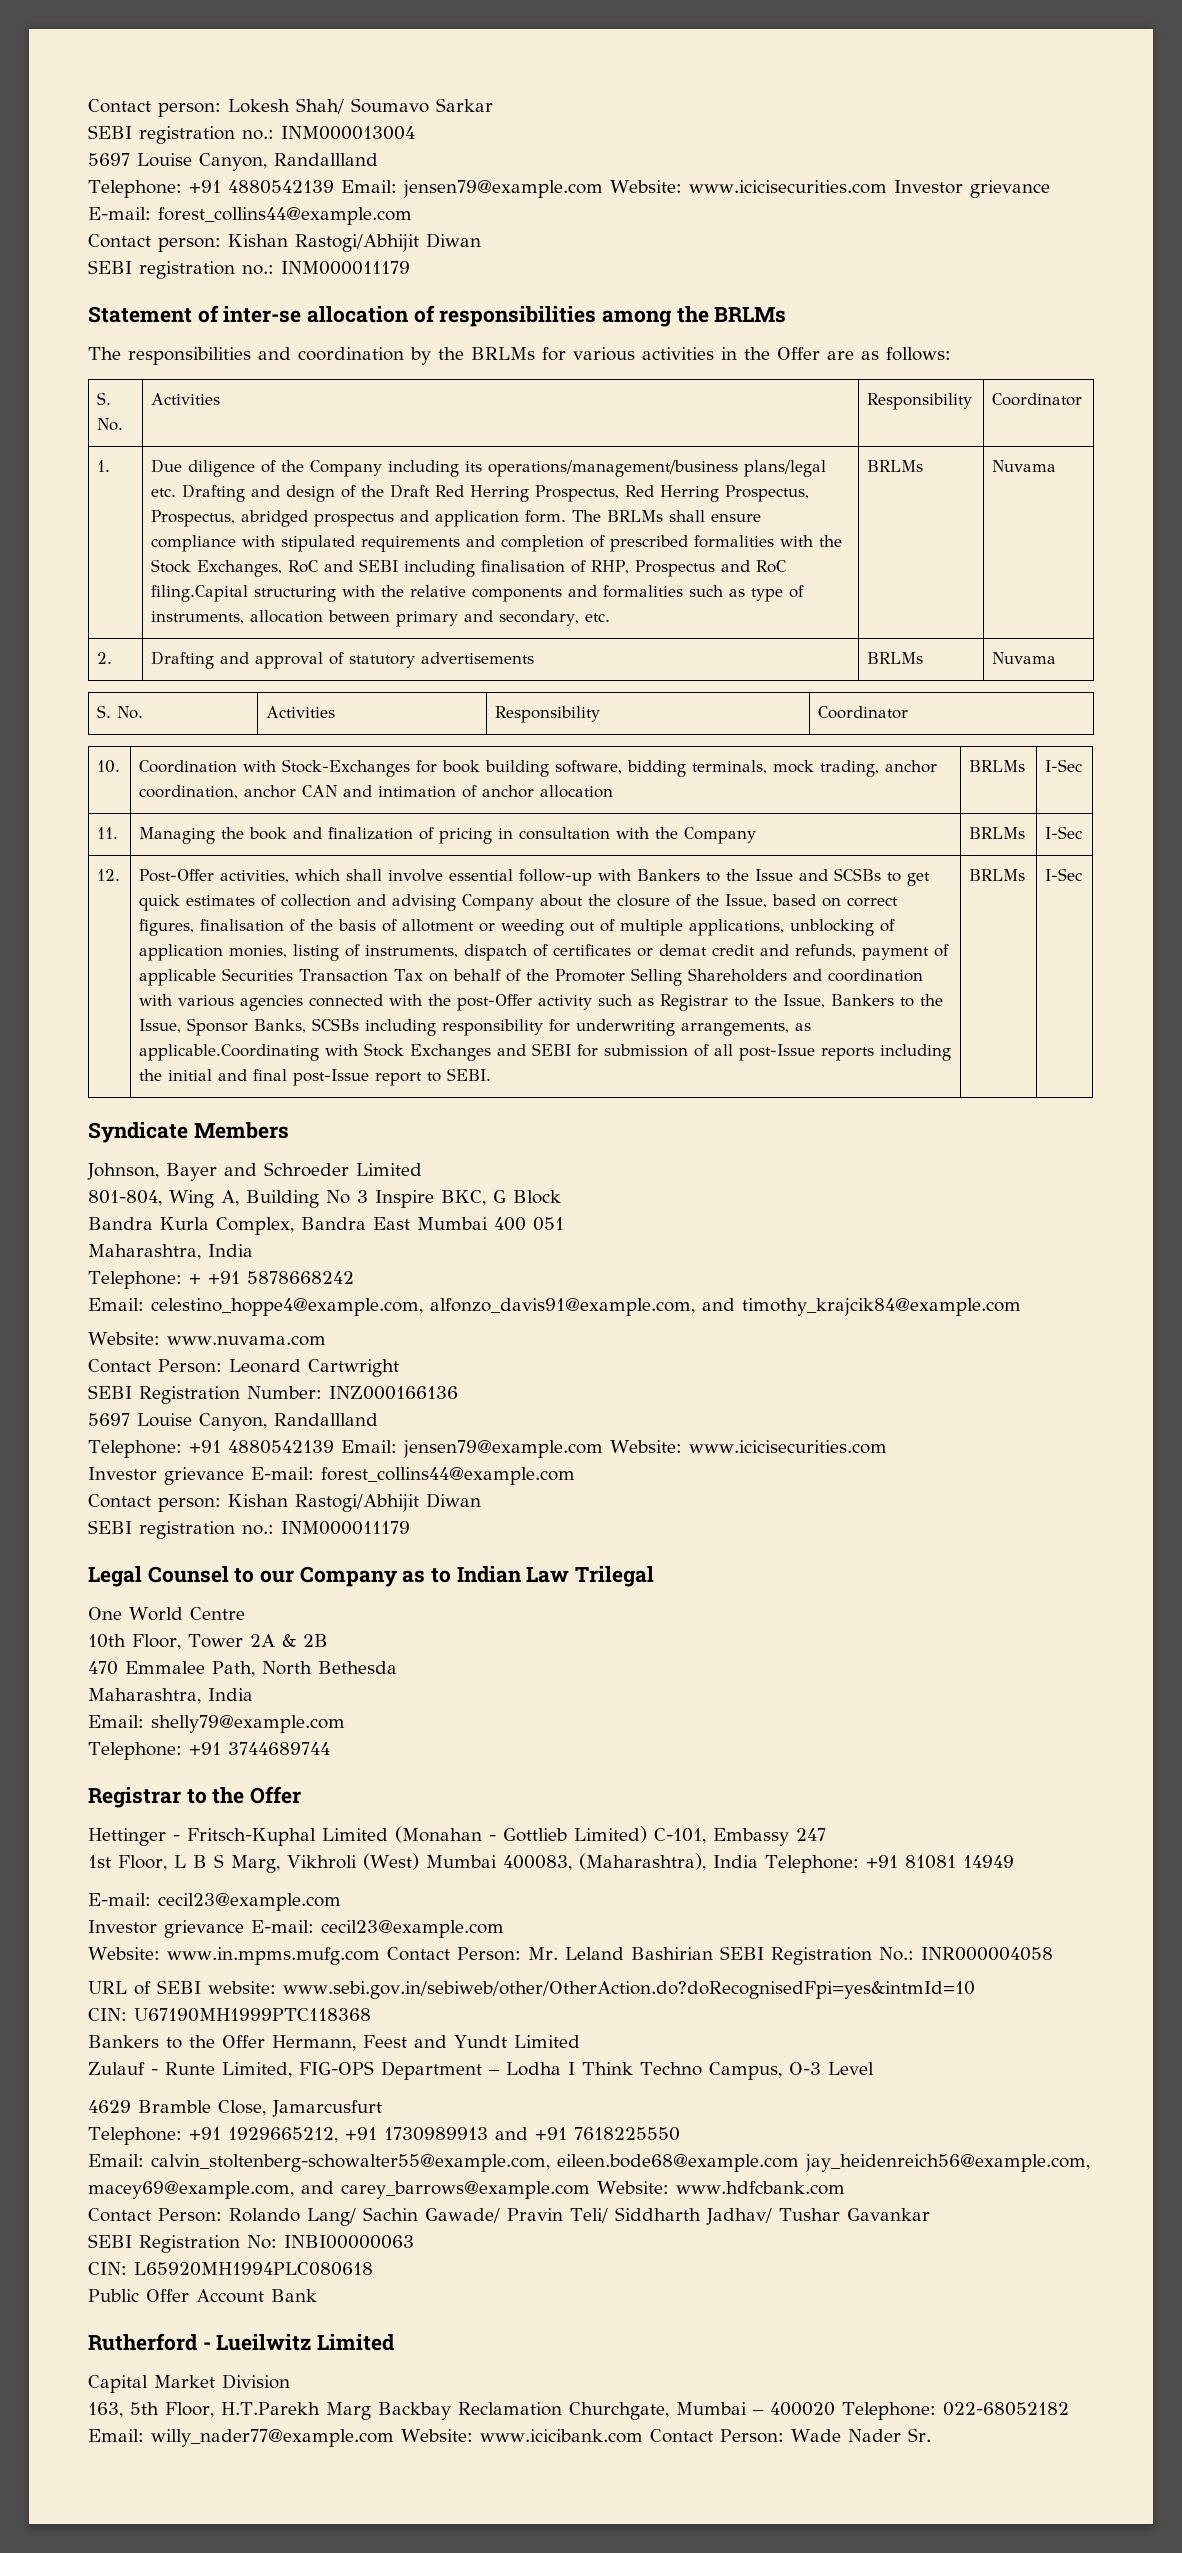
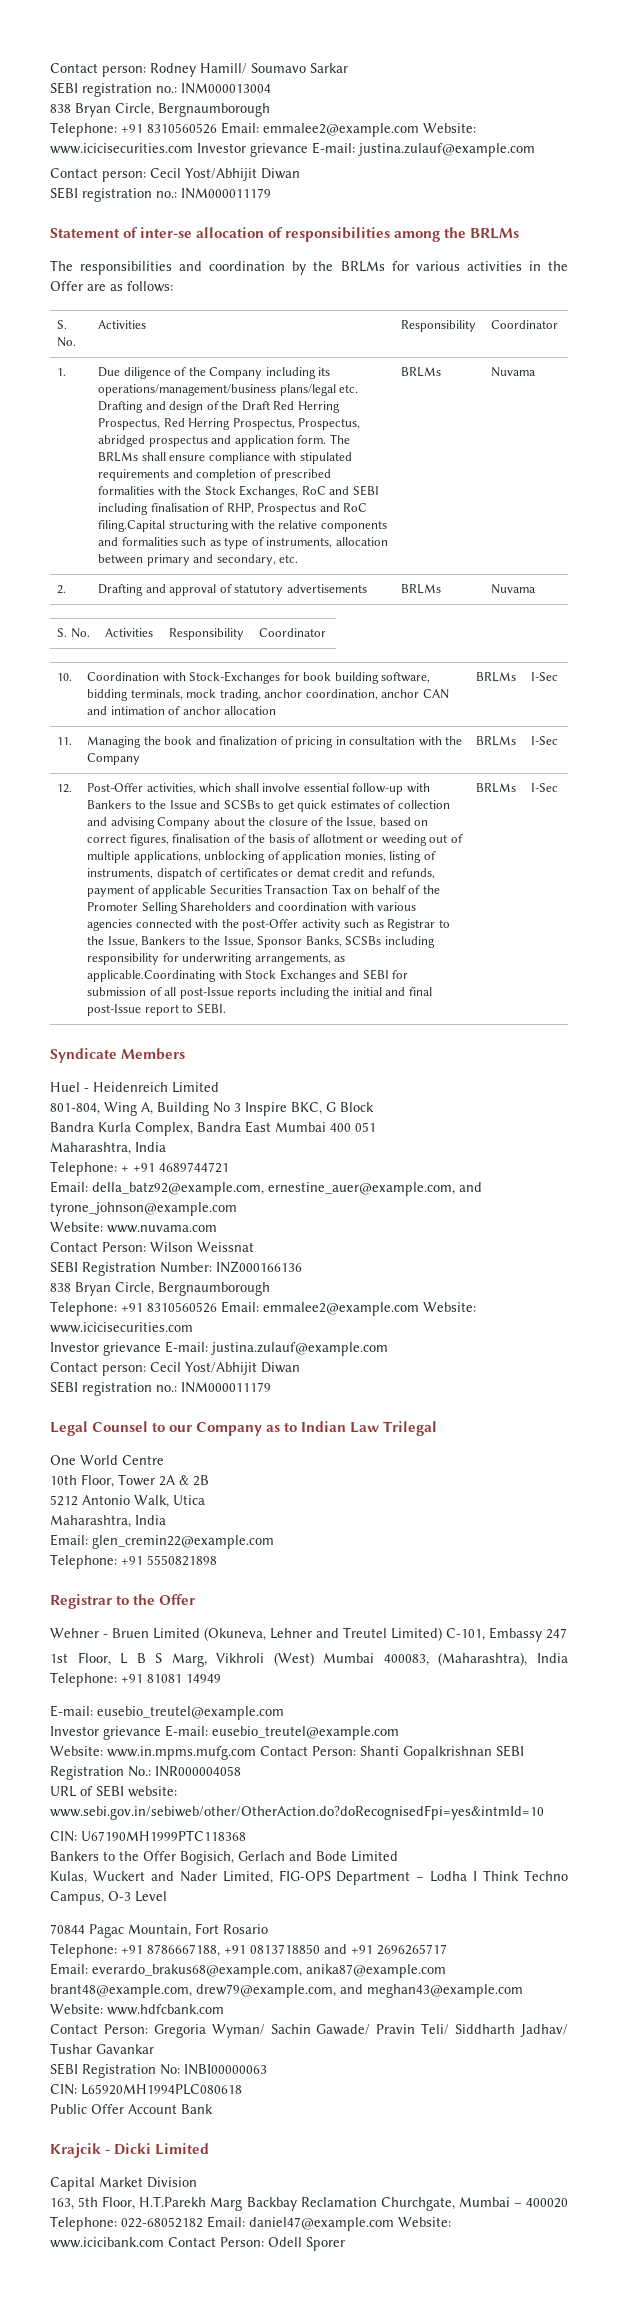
- Contact person: Lokesh Shah/ Soumavo Sarkar
+ Contact person: Rodney Hamill/ Soumavo Sarkar
  SEBI registration no.: INM000013004
- 5697 Louise Canyon, Randallland
- Telephone: +91 4880542139 Email: jensen79@example.com Website: www.icicisecurities.com Investor grievance E-mail: forest_collins44@example.com
- Contact person: Kishan Rastogi/Abhijit Diwan
+ 838 Bryan Circle, Bergnaumborough
+ Telephone: +91 8310560526 Email: emmalee2@example.com Website: www.icicisecurities.com Investor grievance E-mail: justina.zulauf@example.com
+ Contact person: Cecil Yost/Abhijit Diwan
- Johnson, Bayer and Schroeder Limited
+ Huel - Heidenreich Limited
- Telephone: + +91 5878668242
- Email: celestino_hoppe4@example.com, alfonzo_davis91@example.com, and timothy_krajcik84@example.com
+ Telephone: + +91 4689744721
+ Email: della_batz92@example.com, ernestine_auer@example.com, and tyrone_johnson@example.com
- Contact Person: Leonard Cartwright
+ Contact Person: Wilson Weissnat
  SEBI Registration Number: INZ000166136
- 5697 Louise Canyon, Randallland
- Telephone: +91 4880542139 Email: jensen79@example.com Website: www.icicisecurities.com
- Investor grievance E-mail: forest_collins44@example.com
- Contact person: Kishan Rastogi/Abhijit Diwan
+ 838 Bryan Circle, Bergnaumborough
+ Telephone: +91 8310560526 Email: emmalee2@example.com Website: www.icicisecurities.com
+ Investor grievance E-mail: justina.zulauf@example.com
+ Contact person: Cecil Yost/Abhijit Diwan
- 470 Emmalee Path, North Bethesda
+ 5212 Antonio Walk, Utica
- Email: shelly79@example.com
- Telephone: +91 3744689744
+ Email: glen_cremin22@example.com
+ Telephone: +91 5550821898
- Hettinger - Fritsch-Kuphal Limited (Monahan - Gottlieb Limited) C-101, Embassy 247
+ Wehner - Bruen Limited (Okuneva, Lehner and Treutel Limited) C-101, Embassy 247
  1st Floor, L B S Marg, Vikhroli (West) Mumbai 400083, (Maharashtra), India Telephone: +91 81081 14949
- E-mail: cecil23@example.com
- Investor grievance E-mail: cecil23@example.com
+ E-mail: eusebio_treutel@example.com
+ Investor grievance E-mail: eusebio_treutel@example.com
- Website: www.in.mpms.mufg.com Contact Person: Mr. Leland Bashirian SEBI Registration No.: INR000004058
+ Website: www.in.mpms.mufg.com Contact Person: Shanti Gopalkrishnan SEBI Registration No.: INR000004058
- Bankers to the Offer Hermann, Feest and Yundt Limited
- Zulauf - Runte Limited, FIG-OPS Department – Lodha I Think Techno Campus, O-3 Level
+ Bankers to the Offer Bogisich, Gerlach and Bode Limited
+ Kulas, Wuckert and Nader Limited, FIG-OPS Department – Lodha I Think Techno Campus, O-3 Level
- 4629 Bramble Close, Jamarcusfurt
- Telephone: +91 1929665212, +91 1730989913 and +91 7618225550
- Email: calvin_stoltenberg-schowalter55@example.com, eileen.bode68@example.com jay_heidenreich56@example.com, macey69@example.com, and carey_barrows@example.com Website: www.hdfcbank.com
+ 70844 Pagac Mountain, Fort Rosario
+ Telephone: +91 8786667188, +91 0813718850 and +91 2696265717
+ Email: everardo_brakus68@example.com, anika87@example.com brant48@example.com, drew79@example.com, and meghan43@example.com Website: www.hdfcbank.com
- Contact Person: Rolando Lang/ Sachin Gawade/ Pravin Teli/ Siddharth Jadhav/ Tushar Gavankar
+ Contact Person: Gregoria Wyman/ Sachin Gawade/ Pravin Teli/ Siddharth Jadhav/ Tushar Gavankar
- Rutherford - Lueilwitz Limited
+ Krajcik - Dicki Limited
- 163, 5th Floor, H.T.Parekh Marg Backbay Reclamation Churchgate, Mumbai – 400020 Telephone: 022-68052182 Email: willy_nader77@example.com Website: www.icicibank.com Contact Person: Wade Nader Sr.
+ 163, 5th Floor, H.T.Parekh Marg Backbay Reclamation Churchgate, Mumbai – 400020 Telephone: 022-68052182 Email: daniel47@example.com Website: www.icicibank.com Contact Person: Odell Sporer

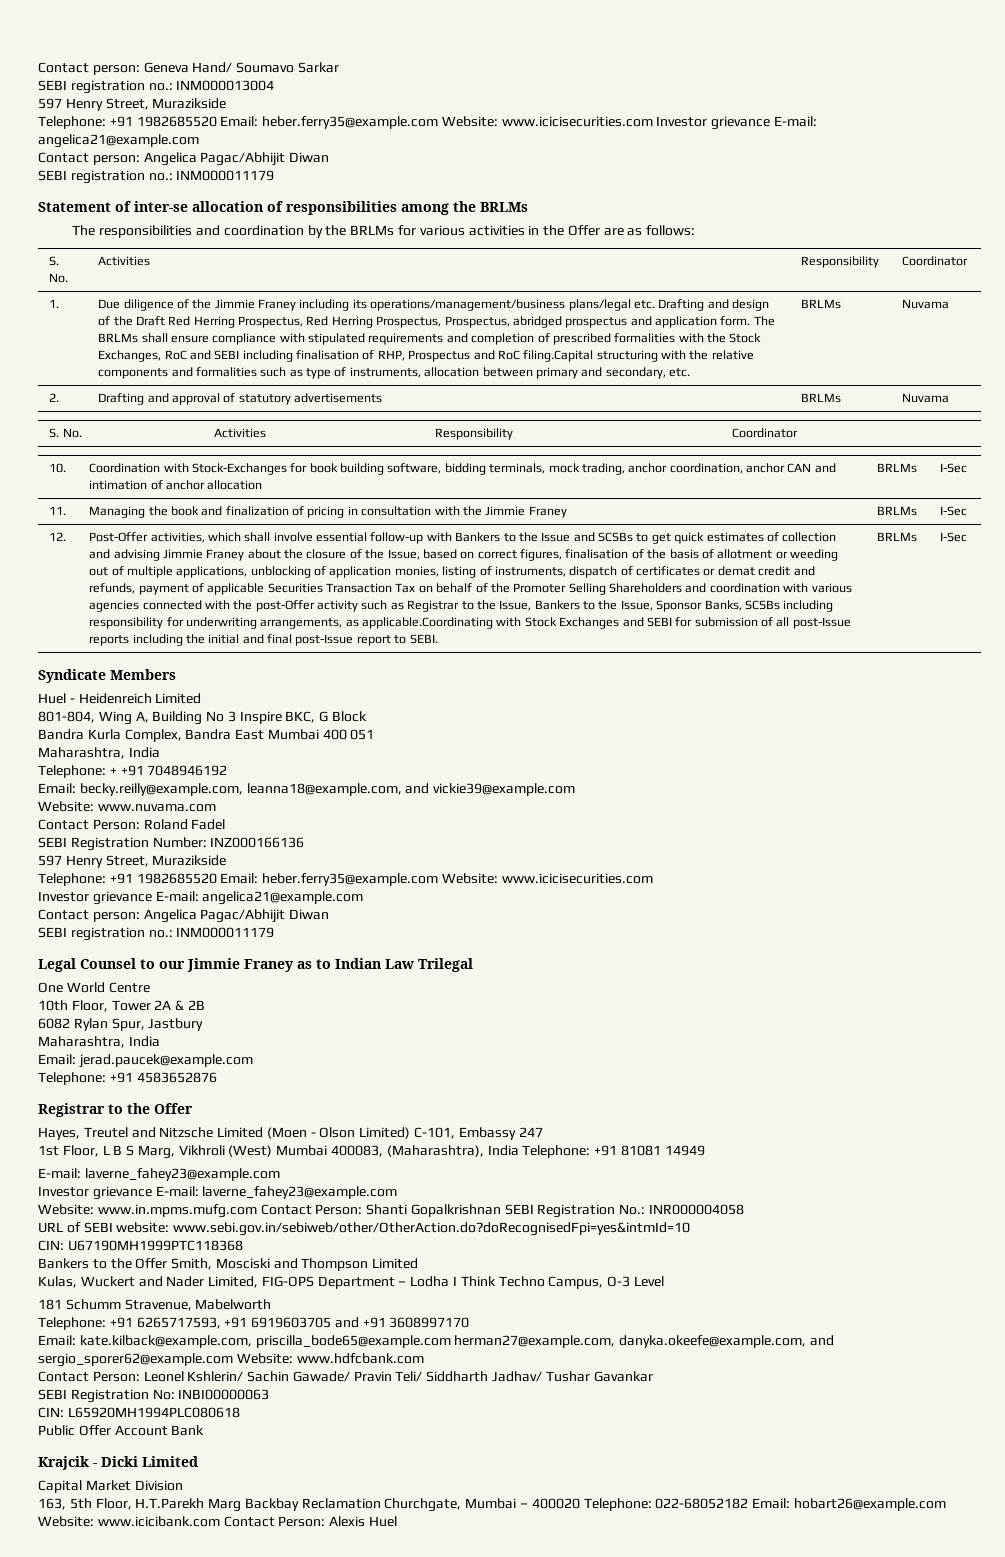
- Contact person: Rodney Hamill/ Soumavo Sarkar
+ Contact person: Geneva Hand/ Soumavo Sarkar
  SEBI registration no.: INM000013004
- 838 Bryan Circle, Bergnaumborough
- Telephone: +91 8310560526 Email: emmalee2@example.com Website: www.icicisecurities.com Investor grievance E-mail: justina.zulauf@example.com
- Contact person: Cecil Yost/Abhijit Diwan
+ 597 Henry Street, Murazikside
+ Telephone: +91 1982685520 Email: heber.ferry35@example.com Website: www.icicisecurities.com Investor grievance E-mail: angelica21@example.com
+ Contact person: Angelica Pagac/Abhijit Diwan
- Due diligence of the Company including its operations/management/business plans/legal etc. Drafting and design of the Draft Red Herring Prospectus, Red Herring Prospectus, Prospectus, abridged prospectus and application form.
+ Due diligence of the Jimmie Franey including its operations/management/business plans/legal etc. Drafting and design of the Draft Red Herring Prospectus, Red Herring Prospectus, Prospectus, abridged prospectus and application form.
- 11. | Managing the book and finalization of pricing in consultation with the Company | BRLMs | I-Sec
+ 11. | Managing the book and finalization of pricing in consultation with the Jimmie Franey | BRLMs | I-Sec
- Post-Offer activities, which shall involve essential follow-up with Bankers to the Issue and SCSBs to get quick estimates of collection and advising Company about the closure of the Issue, based on correct figures, finalisation of the basis of allotment or weeding out of multiple applications, unblocking of application monies, listing of instruments, dispatch of certificates or demat credit and refunds, payment of applicable Securities Transaction Tax on behalf of the Promoter Selling Shareholders and coordination with various agencies connected with the post-Offer activity such as Registrar to the Issue, Bankers to the Issue, Sponsor Banks, SCSBs including responsibility for underwriting arrangements, as applicable.Coordinating with Stock Exchanges and SEBI for submission of all post-Issue reports including the initial and final post-Issue report to SEBI.
+ Post-Offer activities, which shall involve essential follow-up with Bankers to the Issue and SCSBs to get quick estimates of collection and advising Jimmie Franey about the closure of the Issue, based on correct figures, finalisation of the basis of allotment or weeding out of multiple applications, unblocking of application monies, listing of instruments, dispatch of certificates or demat credit and refunds, payment of applicable Securities Transaction Tax on behalf of the Promoter Selling Shareholders and coordination with various agencies connected with the post-Offer activity such as Registrar to the Issue, Bankers to the Issue, Sponsor Banks, SCSBs including responsibility for underwriting arrangements, as applicable.Coordinating with Stock Exchanges and SEBI for submission of all post-Issue reports including the initial and final post-Issue report to SEBI.
- Telephone: + +91 4689744721
- Email: della_batz92@example.com, ernestine_auer@example.com, and tyrone_johnson@example.com
+ Telephone: + +91 7048946192
+ Email: becky.reilly@example.com, leanna18@example.com, and vickie39@example.com
- Contact Person: Wilson Weissnat
+ Contact Person: Roland Fadel
  SEBI Registration Number: INZ000166136
- 838 Bryan Circle, Bergnaumborough
- Telephone: +91 8310560526 Email: emmalee2@example.com Website: www.icicisecurities.com
- Investor grievance E-mail: justina.zulauf@example.com
- Contact person: Cecil Yost/Abhijit Diwan
+ 597 Henry Street, Murazikside
+ Telephone: +91 1982685520 Email: heber.ferry35@example.com Website: www.icicisecurities.com
+ Investor grievance E-mail: angelica21@example.com
+ Contact person: Angelica Pagac/Abhijit Diwan
- Legal Counsel to our Company as to Indian Law Trilegal
+ Legal Counsel to our Jimmie Franey as to Indian Law Trilegal
- 5212 Antonio Walk, Utica
+ 6082 Rylan Spur, Jastbury
- Email: glen_cremin22@example.com
- Telephone: +91 5550821898
+ Email: jerad.paucek@example.com
+ Telephone: +91 4583652876
- Wehner - Bruen Limited (Okuneva, Lehner and Treutel Limited) C-101, Embassy 247
+ Hayes, Treutel and Nitzsche Limited (Moen - Olson Limited) C-101, Embassy 247
  1st Floor, L B S Marg, Vikhroli (West) Mumbai 400083, (Maharashtra), India Telephone: +91 81081 14949
- E-mail: eusebio_treutel@example.com
- Investor grievance E-mail: eusebio_treutel@example.com
+ E-mail: laverne_fahey23@example.com
+ Investor grievance E-mail: laverne_fahey23@example.com
- Bankers to the Offer Bogisich, Gerlach and Bode Limited
+ Bankers to the Offer Smith, Mosciski and Thompson Limited
- 70844 Pagac Mountain, Fort Rosario
- Telephone: +91 8786667188, +91 0813718850 and +91 2696265717
- Email: everardo_brakus68@example.com, anika87@example.com brant48@example.com, drew79@example.com, and meghan43@example.com Website: www.hdfcbank.com
+ 181 Schumm Stravenue, Mabelworth
+ Telephone: +91 6265717593, +91 6919603705 and +91 3608997170
+ Email: kate.kilback@example.com, priscilla_bode65@example.com herman27@example.com, danyka.okeefe@example.com, and sergio_sporer62@example.com Website: www.hdfcbank.com
- Contact Person: Gregoria Wyman/ Sachin Gawade/ Pravin Teli/ Siddharth Jadhav/ Tushar Gavankar
+ Contact Person: Leonel Kshlerin/ Sachin Gawade/ Pravin Teli/ Siddharth Jadhav/ Tushar Gavankar
- 163, 5th Floor, H.T.Parekh Marg Backbay Reclamation Churchgate, Mumbai – 400020 Telephone: 022-68052182 Email: daniel47@example.com Website: www.icicibank.com Contact Person: Odell Sporer
+ 163, 5th Floor, H.T.Parekh Marg Backbay Reclamation Churchgate, Mumbai – 400020 Telephone: 022-68052182 Email: hobart26@example.com Website: www.icicibank.com Contact Person: Alexis Huel

